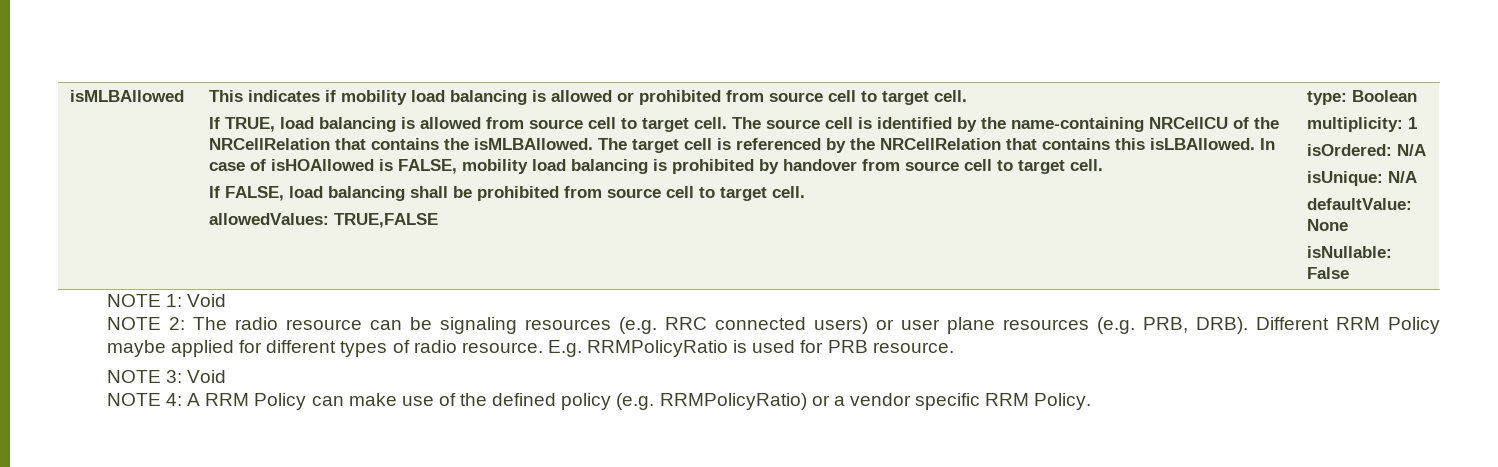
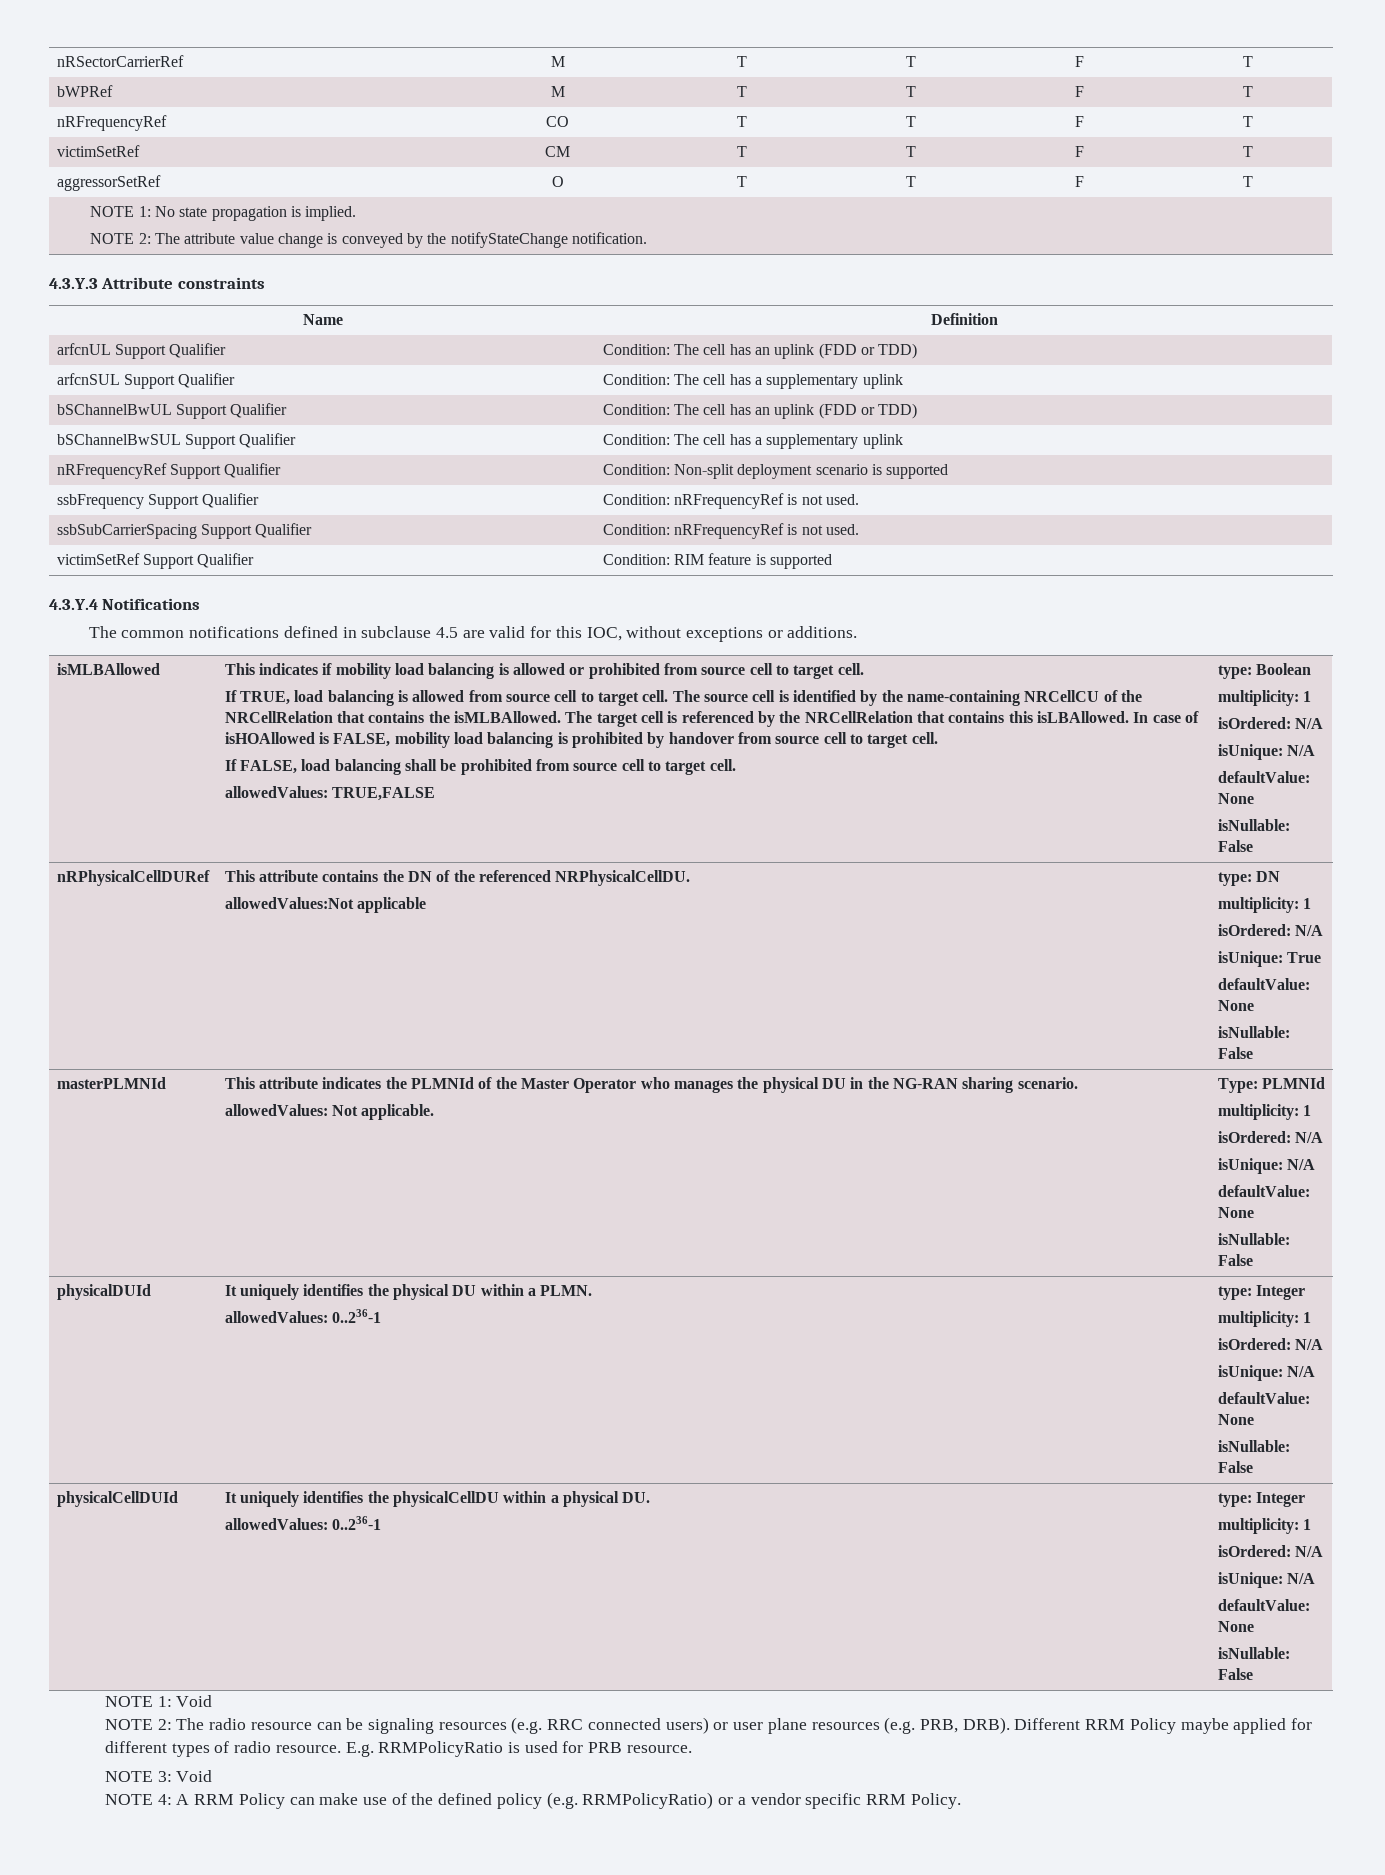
+ nRSectorCarrierRef | M | T | T | F | T
+ bWPRef | M | T | T | F | T
+ nRFrequencyRef | CO | T | T | F | T
+ victimSetRef | CM | T | T | F | T
+ aggressorSetRef | O | T | T | F | T
+ NOTE 1: No state propagation is implied.
+ NOTE 2: The attribute value change is conveyed by the notifyStateChange notification.
+ 4.3.Y.3 Attribute constraints
+ Name | Definition
+ arfcnUL Support Qualifier | Condition: The cell has an uplink (FDD or TDD)
+ arfcnSUL Support Qualifier | Condition: The cell has a supplementary uplink
+ bSChannelBwUL Support Qualifier | Condition: The cell has an uplink (FDD or TDD)
+ bSChannelBwSUL Support Qualifier | Condition: The cell has a supplementary uplink
+ nRFrequencyRef Support Qualifier | Condition: Non-split deployment scenario is supported
+ ssbFrequency Support Qualifier | Condition: nRFrequencyRef is not used.
+ ssbSubCarrierSpacing Support Qualifier | Condition: nRFrequencyRef is not used.
+ victimSetRef Support Qualifier | Condition: RIM feature is supported
+ 4.3.Y.4 Notifications
+ The common notifications defined in subclause 4.5 are valid for this IOC, without exceptions or additions.
+ nRPhysicalCellDURef | This attribute contains the DN of the referenced NRPhysicalCellDU.
+ allowedValues:Not applicable | type: DN
+ multiplicity: 1
+ isOrdered: N/A
+ isUnique: True
+ defaultValue: None
+ isNullable: False
+ masterPLMNId | This attribute indicates the PLMNId of the Master Operator who manages the physical DU in the NG-RAN sharing scenario.
+ allowedValues: Not applicable. | Type: PLMNId
+ multiplicity: 1
+ isOrdered: N/A
+ isUnique: N/A
+ defaultValue: None
+ isNullable: False
+ physicalDUId | It uniquely identifies the physical DU within a PLMN.
+ allowedValues: 0..236-1 | type: Integer
+ multiplicity: 1
+ isOrdered: N/A
+ isUnique: N/A
+ defaultValue: None
+ isNullable: False
+ physicalCellDUId | It uniquely identifies the physicalCellDU within a physical DU.
+ allowedValues: 0..236-1 | type: Integer
+ multiplicity: 1
+ isOrdered: N/A
+ isUnique: N/A
+ defaultValue: None
+ isNullable: False

